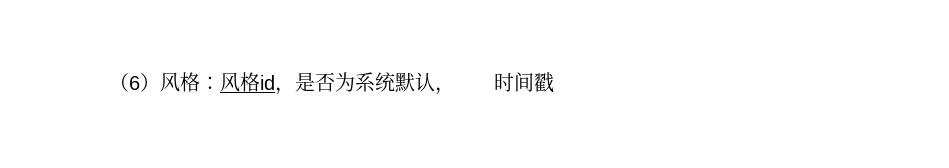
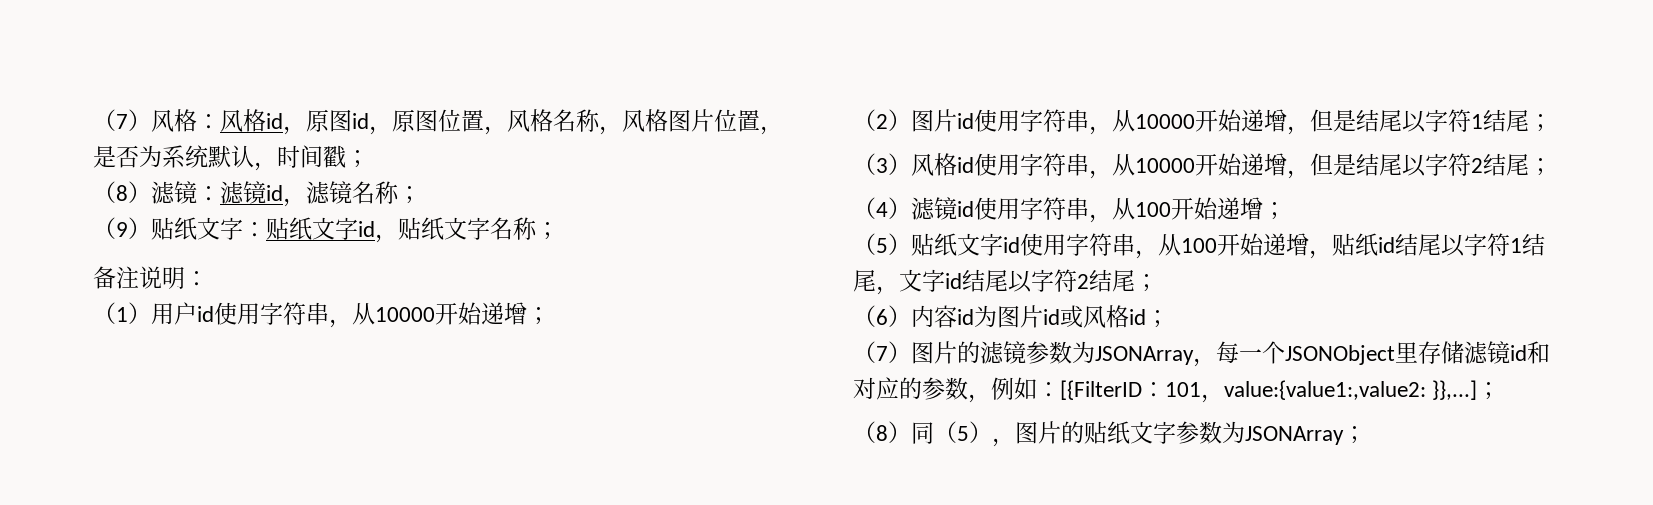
- （6）风格：风格id，是否为系统默认，时间戳
+ （7）风格：风格id，原图id，原图位置，风格名称，风格图片位置，是否为系统默认，时间戳；
+ （8）滤镜：滤镜id，滤镜名称；
+ （9）贴纸文字：贴纸文字id，贴纸文字名称；
+ 备注说明：
+ （1）用户id使用字符串，从10000开始递增；
+ （2）图片id使用字符串，从10000开始递增，但是结尾以字符1结尾；
+ （3）风格id使用字符串，从10000开始递增，但是结尾以字符2结尾；
+ （4）滤镜id使用字符串，从100开始递增；
+ （5）贴纸文字id使用字符串，从100开始递增，贴纸id结尾以字符1结尾，文字id结尾以字符2结尾；
+ （6）内容id为图片id或风格id；
+ （7）图片的滤镜参数为JSONArray，每一个JSONObject里存储滤镜id和对应的参数，例如：[{FilterID：101，value:{value1:,value2: }},...]；
+ （8）同（5），图片的贴纸文字参数为JSONArray；

